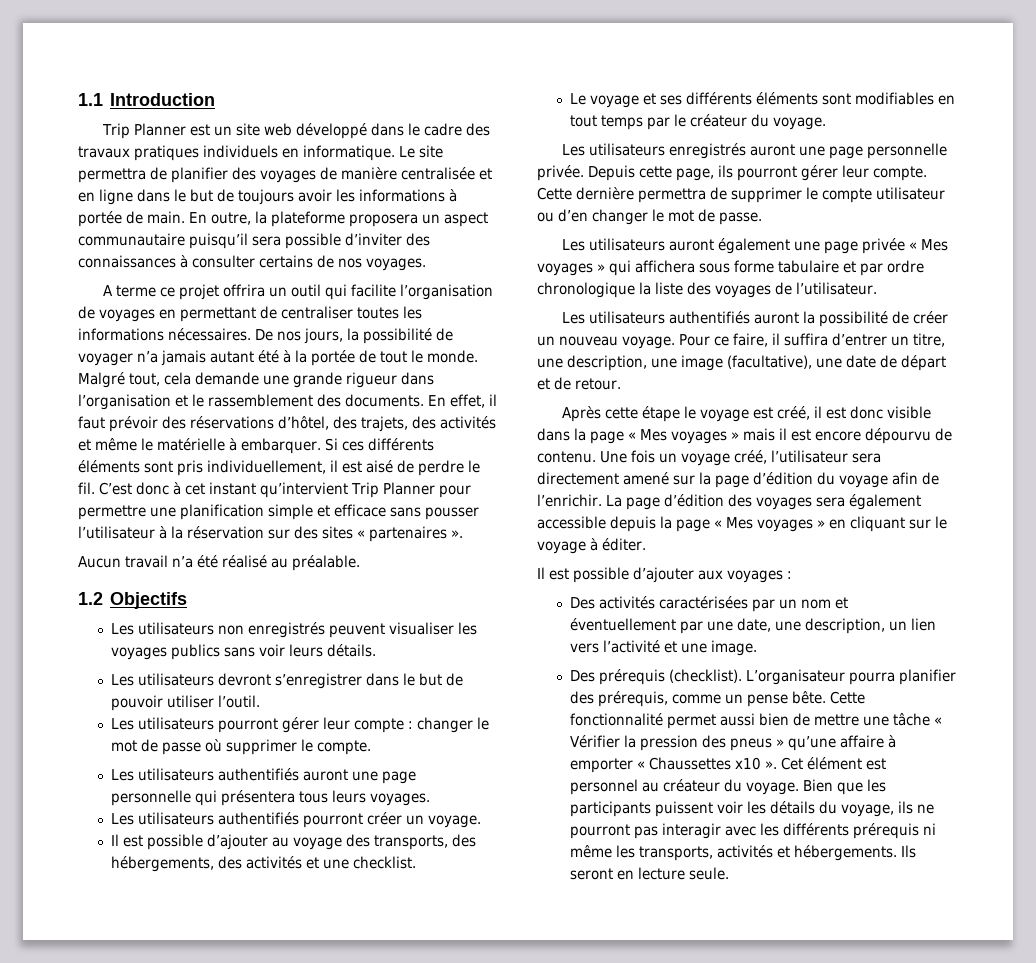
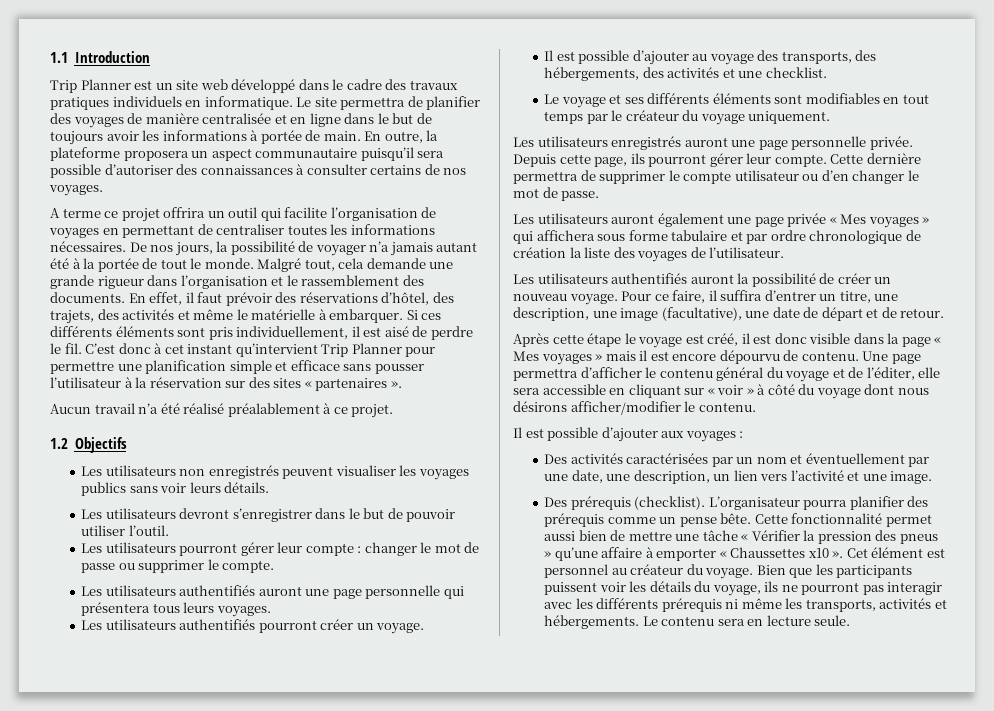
- En outre, la plateforme proposera un aspect communautaire puisqu’il sera possible d’inviter des connaissances à consulter certains de nos voyages.
+ En outre, la plateforme proposera un aspect communautaire puisqu’il sera possible d’autoriser des connaissances à consulter certains de nos voyages.
- Aucun travail n’a été réalisé au préalable.
+ Aucun travail n’a été réalisé préalablement à ce projet.
- Les utilisateurs pourront gérer leur compte : changer le mot de passe où supprimer le compte.
+ Les utilisateurs pourront gérer leur compte : changer le mot de passe ou supprimer le compte.
- Le voyage et ses différents éléments sont modifiables en tout temps par le créateur du voyage.
+ Le voyage et ses différents éléments sont modifiables en tout temps par le créateur du voyage uniquement.
- Les utilisateurs auront également une page privée « Mes voyages » qui affichera sous forme tabulaire et par ordre chronologique la liste des voyages de l’utilisateur.
+ Les utilisateurs auront également une page privée « Mes voyages » qui affichera sous forme tabulaire et par ordre chronologique de création la liste des voyages de l’utilisateur.
- Une fois un voyage créé, l’utilisateur sera directement amené sur la page d’édition du voyage afin de l’enrichir. La page d’édition des voyages sera également accessible depuis la page « Mes voyages » en cliquant sur le voyage à éditer.
+ Une page permettra d’afficher le contenu général du voyage et de l’éditer, elle sera accessible en cliquant sur « voir » à côté du voyage dont nous désirons afficher/modifier le contenu.
- L’organisateur pourra planifier des prérequis, comme un pense bête.
+ L’organisateur pourra planifier des prérequis comme un pense bête.
- Ils seront en lecture seule.
+ Le contenu sera en lecture seule.

